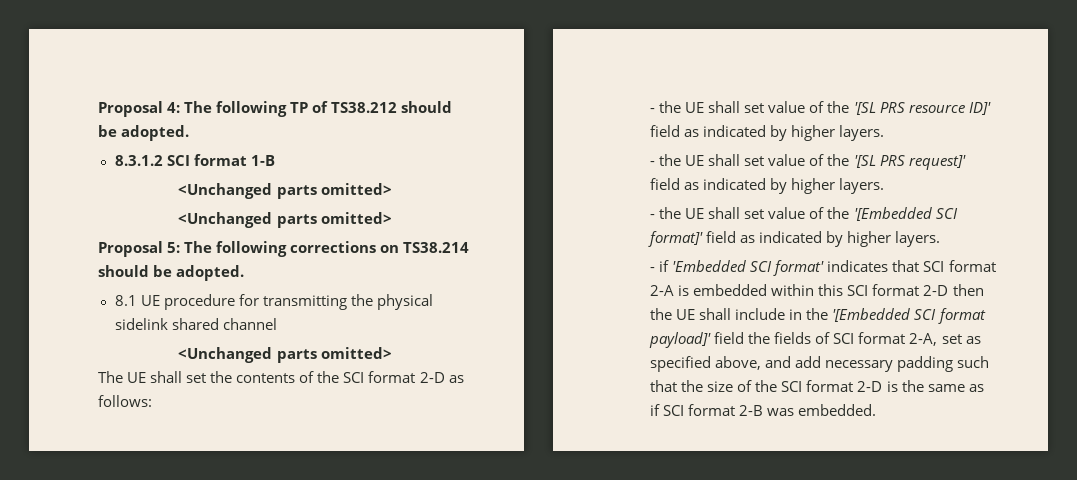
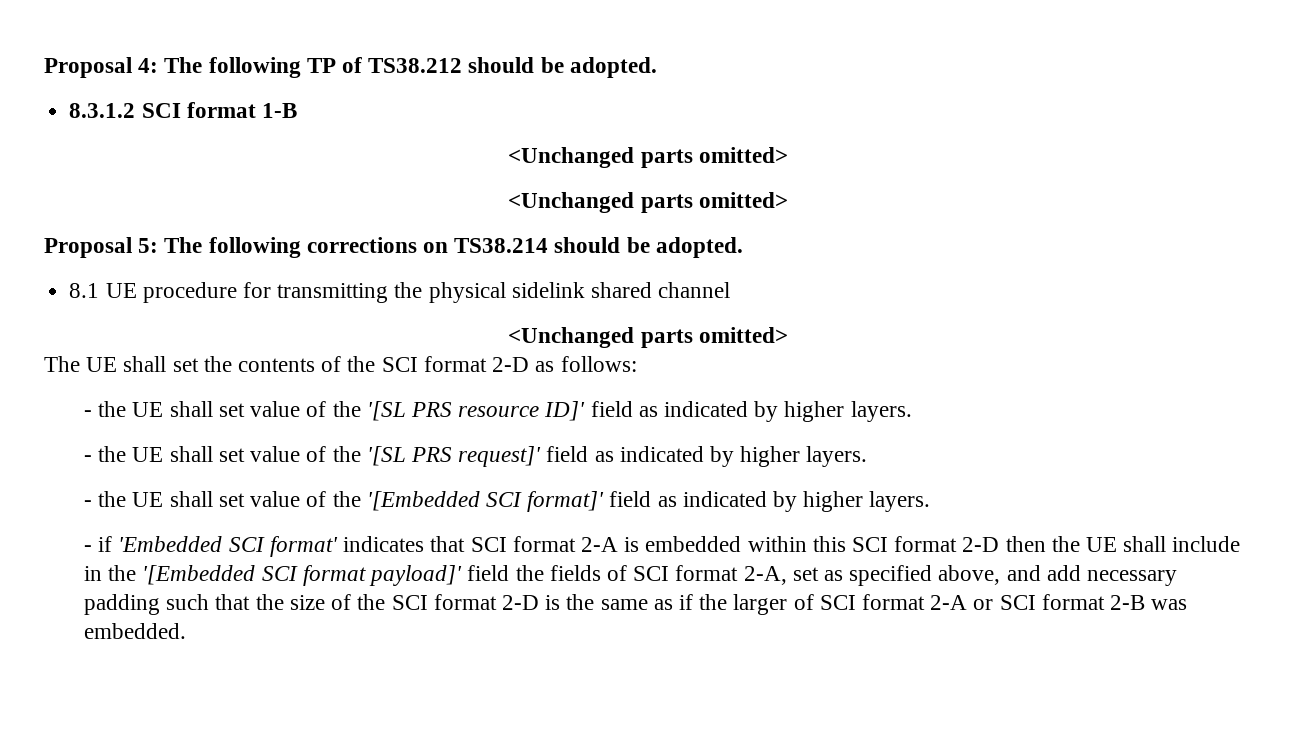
- - if 'Embedded SCI format' indicates that SCI format 2-A is embedded within this SCI format 2-D then the UE shall include in the '[Embedded SCI format payload]' field the fields of SCI format 2-A, set as specified above, and add necessary padding such that the size of the SCI format 2-D is the same as if SCI format 2-B was embedded.
+ - if 'Embedded SCI format' indicates that SCI format 2-A is embedded within this SCI format 2-D then the UE shall include in the '[Embedded SCI format payload]' field the fields of SCI format 2-A, set as specified above, and add necessary padding such that the size of the SCI format 2-D is the same as if the larger of SCI format 2-A or SCI format 2-B was embedded.

